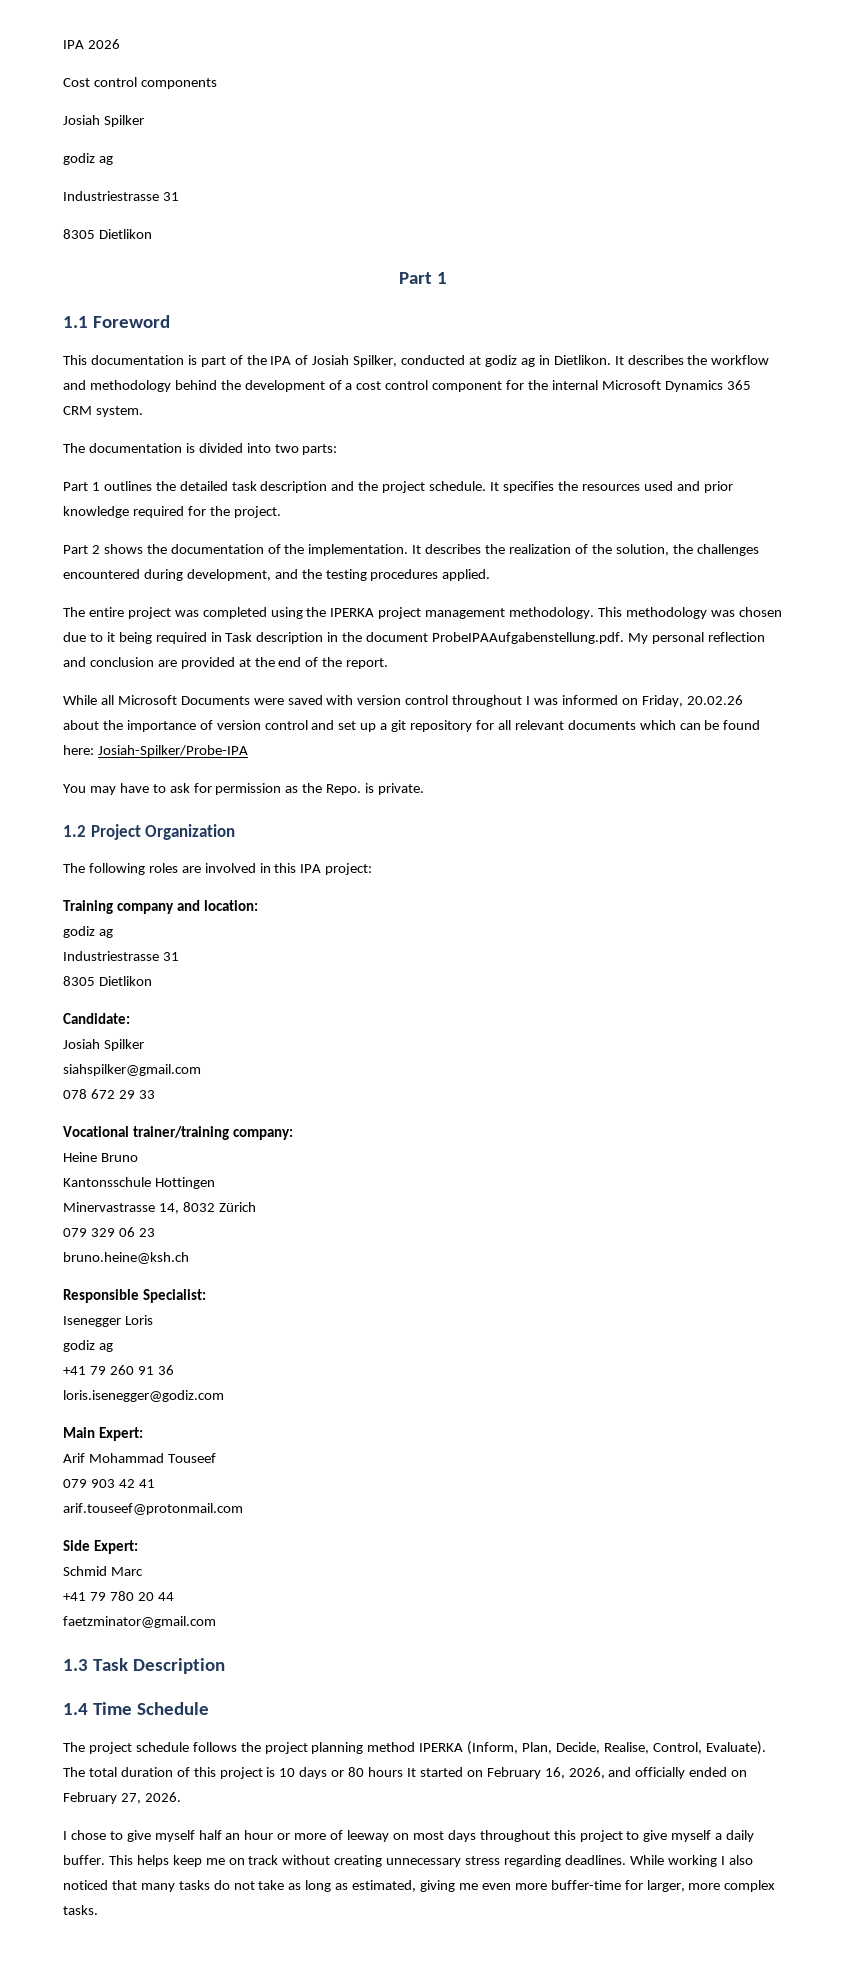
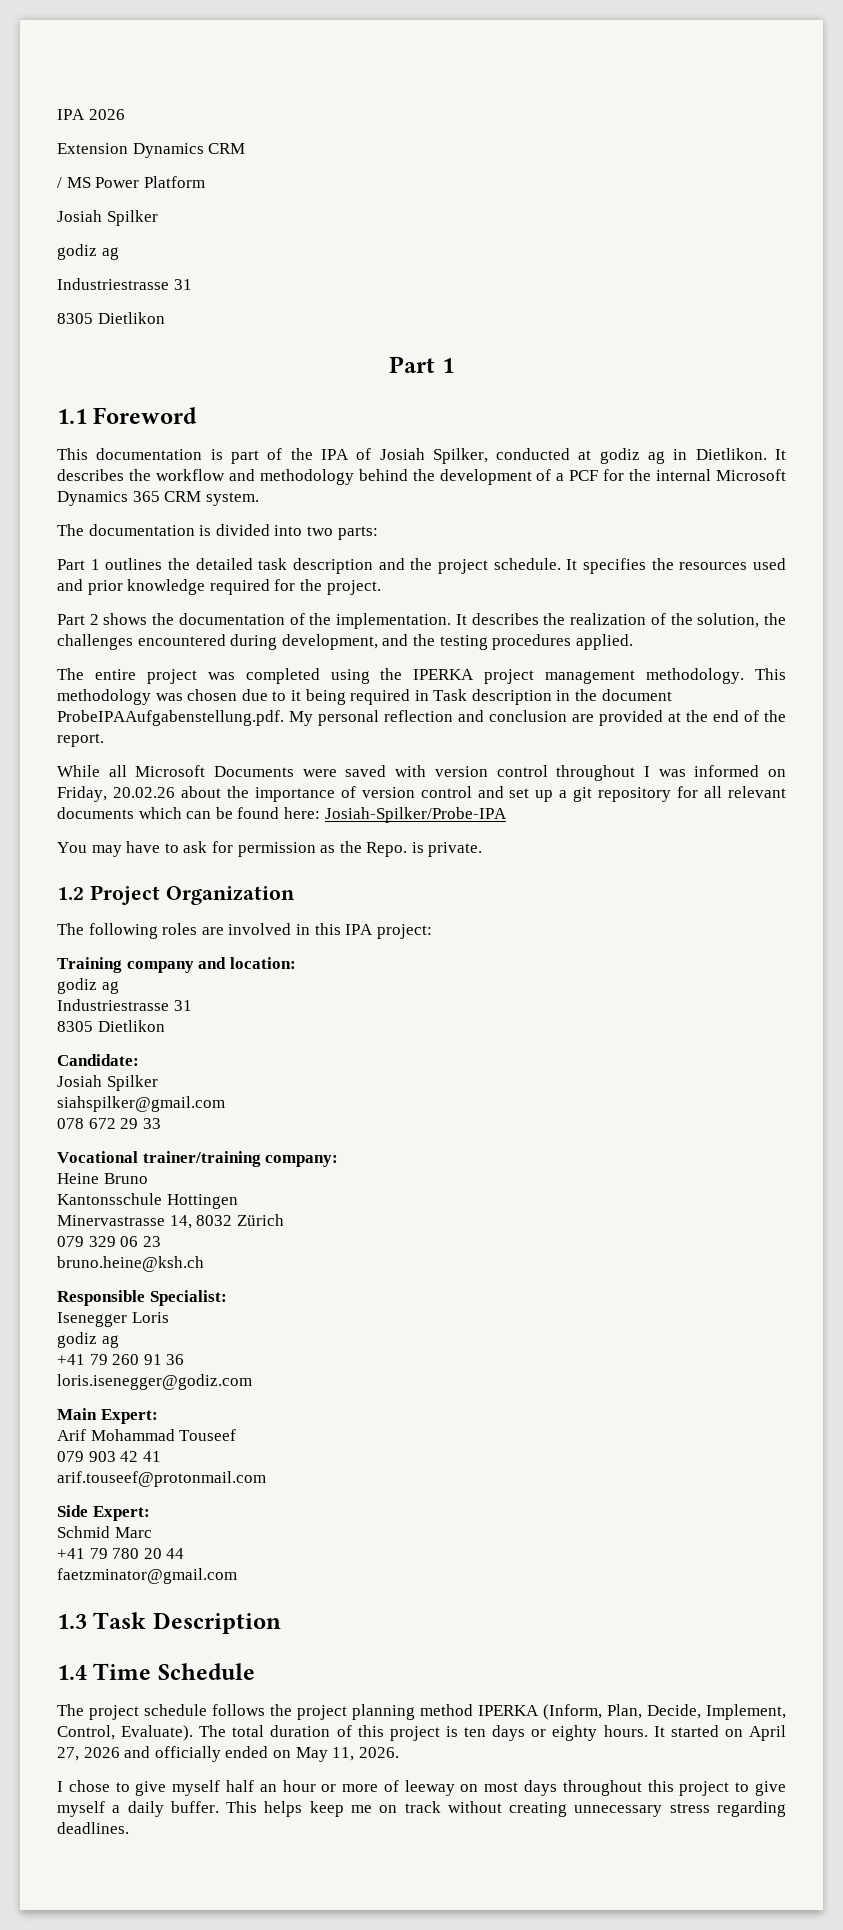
- Cost control components
+ Extension Dynamics CRM
+ / MS Power Platform
- It describes the workflow and methodology behind the development of a cost control component for the internal Microsoft Dynamics 365 CRM system.
+ It describes the workflow and methodology behind the development of a PCF for the internal Microsoft Dynamics 365 CRM system.
- The project schedule follows the project planning method IPERKA (Inform, Plan, Decide, Realise, Control, Evaluate).
+ The project schedule follows the project planning method IPERKA (Inform, Plan, Decide, Implement, Control, Evaluate).
- The total duration of this project is 10 days or 80 hours It started on February 16, 2026, and officially ended on February 27, 2026.
+ The total duration of this project is ten days or eighty hours. It started on April 27, 2026 and officially ended on May 11, 2026.
- While working I also noticed that many tasks do not take as long as estimated, giving me even more buffer-time for larger, more complex tasks.

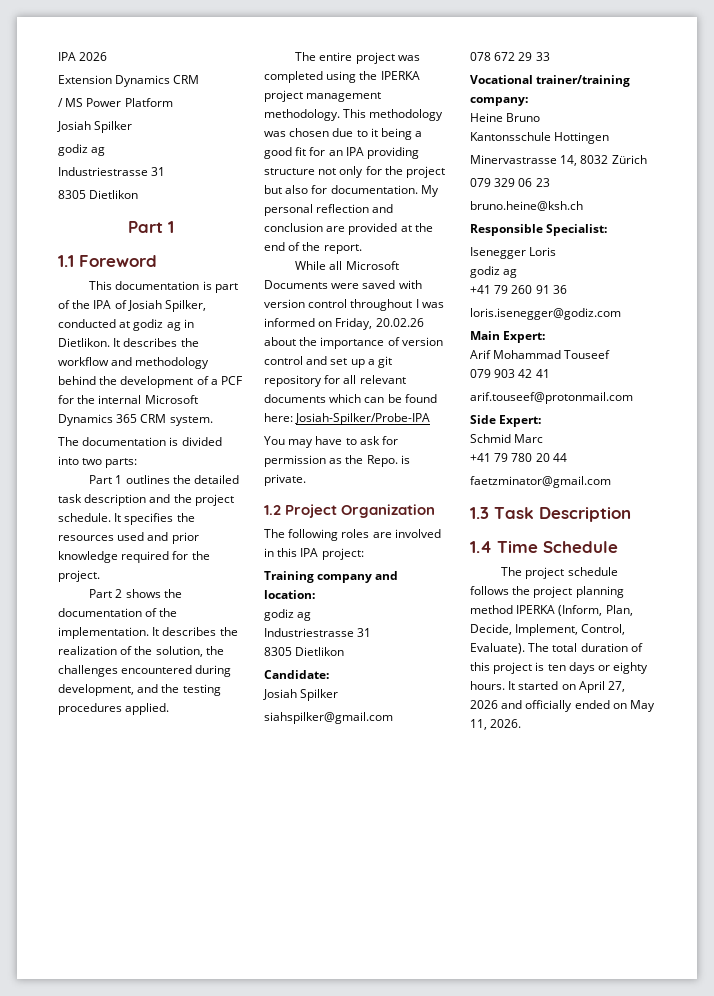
- This methodology was chosen due to it being required in Task description in the document ProbeIPAAufgabenstellung.pdf. My personal reflection and conclusion are provided at the end of the report.
+ This methodology was chosen due to it being a good fit for an IPA providing structure not only for the project but also for documentation. My personal reflection and conclusion are provided at the end of the report.
- I chose to give myself half an hour or more of leeway on most days throughout this project to give myself a daily buffer. This helps keep me on track without creating unnecessary stress regarding deadlines.

